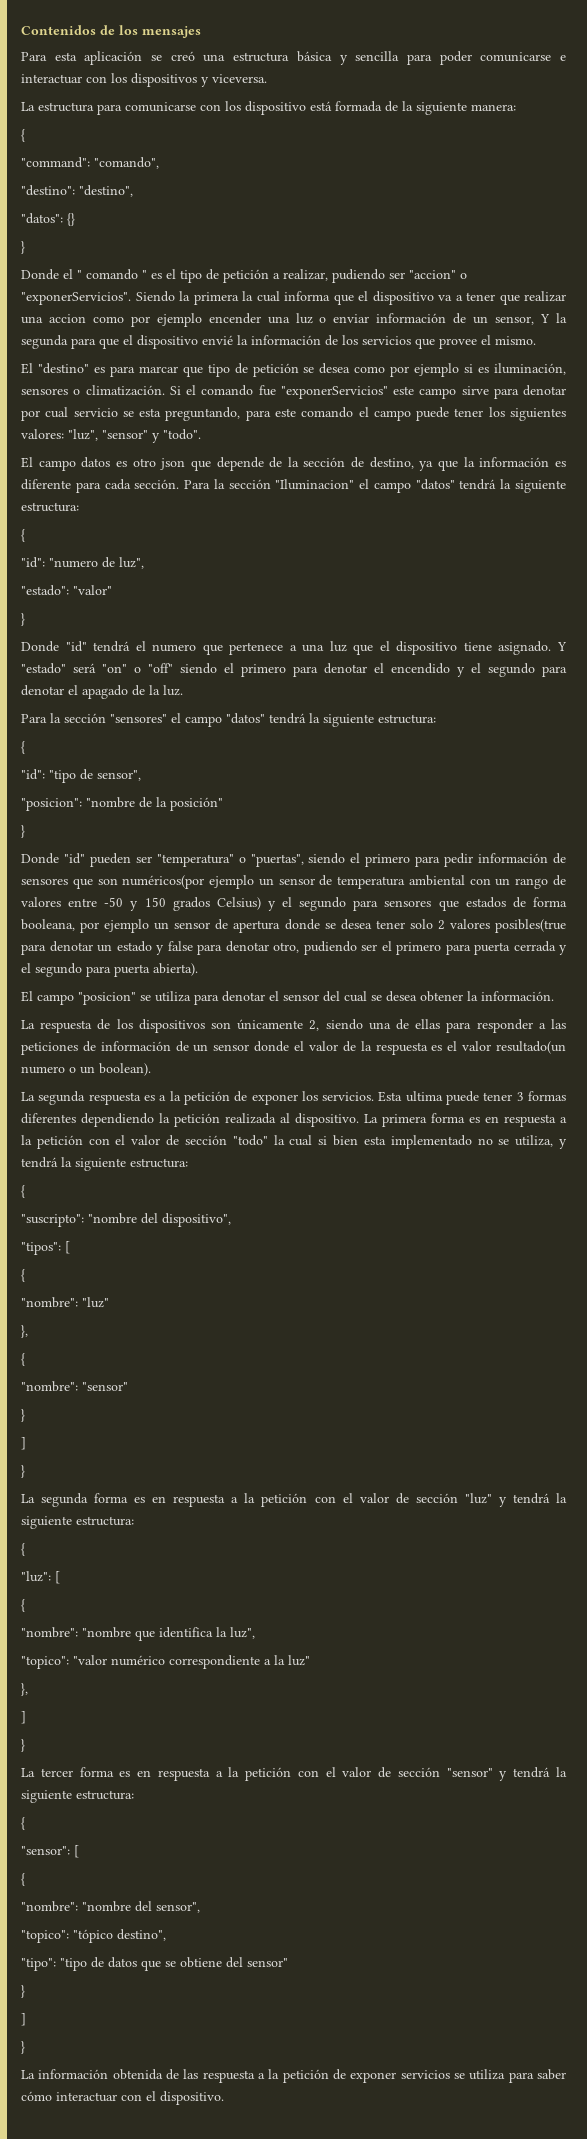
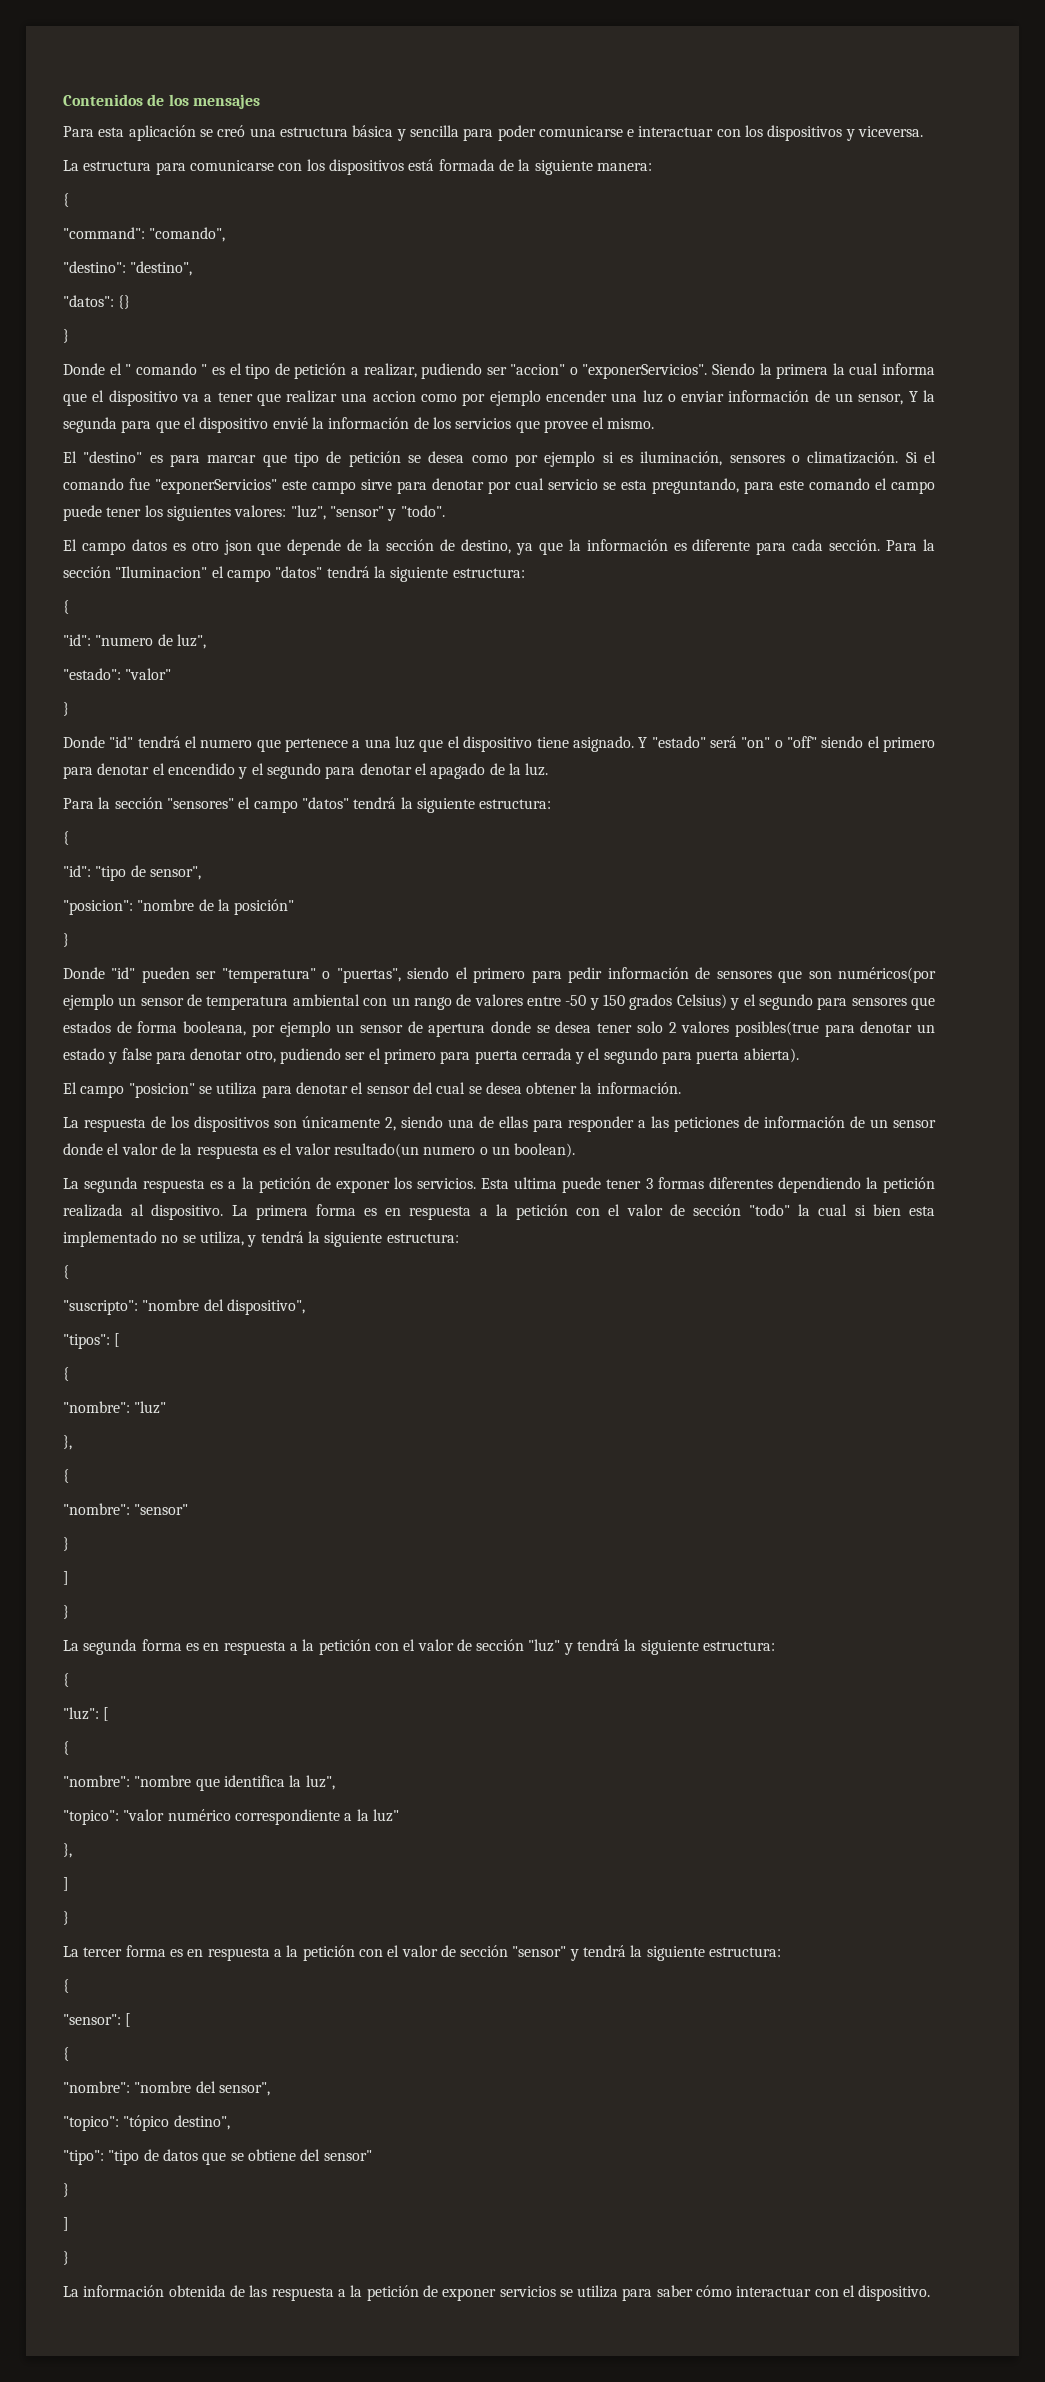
- La estructura para comunicarse con los dispositivo está formada de la siguiente manera:
+ La estructura para comunicarse con los dispositivos está formada de la siguiente manera:

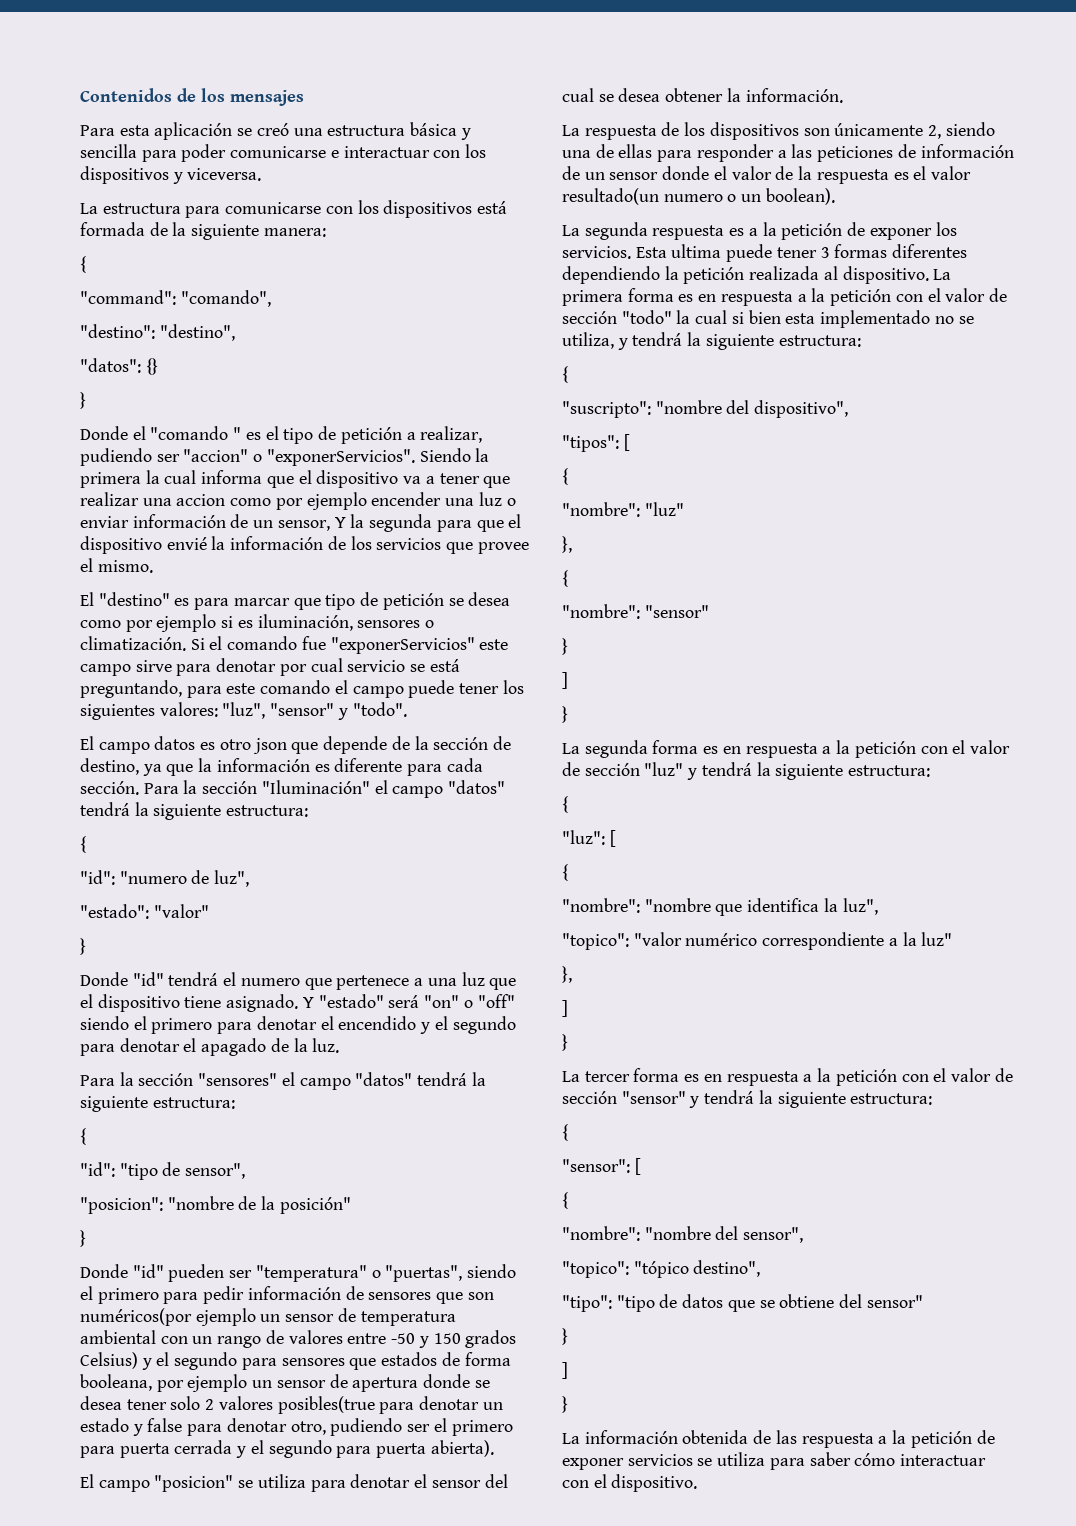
- Donde el " comando " es el tipo de petición a realizar, pudiendo ser "accion" o "exponerServicios".
+ Donde el "comando " es el tipo de petición a realizar, pudiendo ser "accion" o "exponerServicios".
- Si el comando fue "exponerServicios" este campo sirve para denotar por cual servicio se esta preguntando, para este comando el campo puede tener los siguientes valores: "luz", "sensor" y "todo".
+ Si el comando fue "exponerServicios" este campo sirve para denotar por cual servicio se está preguntando, para este comando el campo puede tener los siguientes valores: "luz", "sensor" y "todo".
- Para la sección "Iluminacion" el campo "datos" tendrá la siguiente estructura:
+ Para la sección "Iluminación" el campo "datos" tendrá la siguiente estructura:

